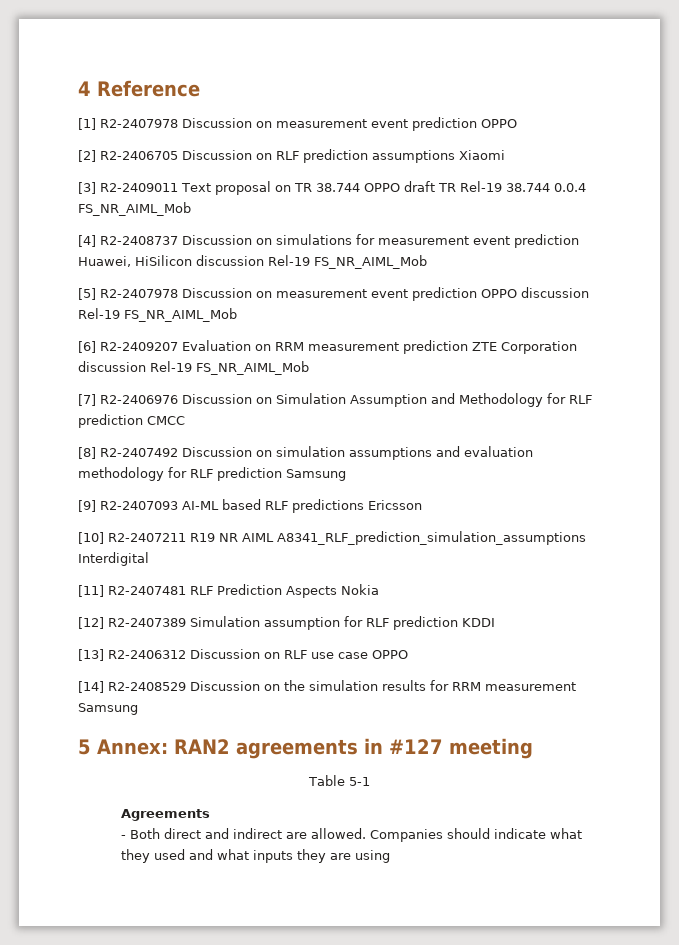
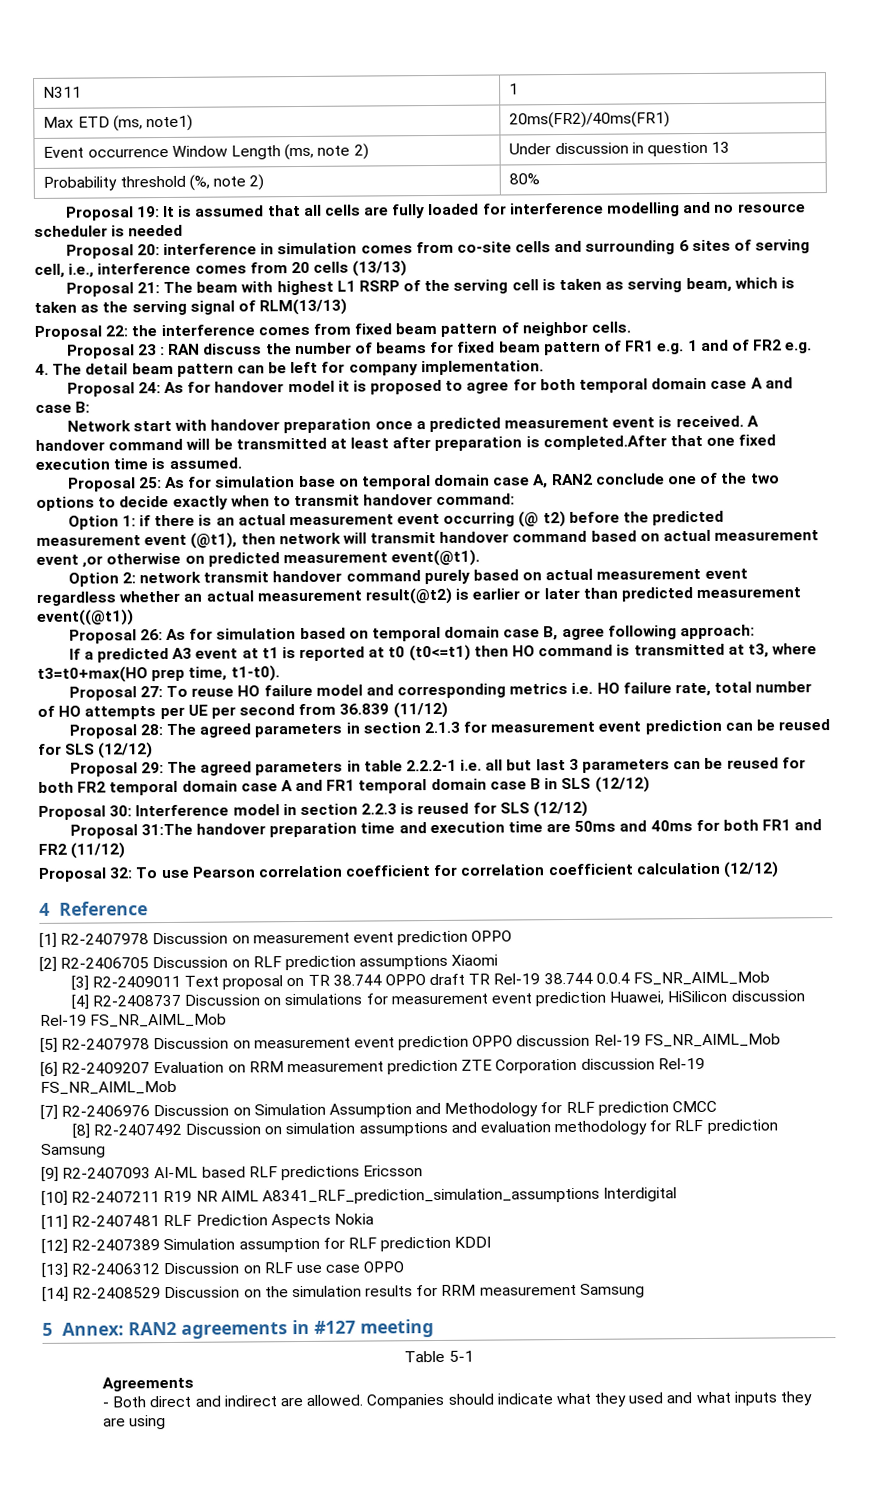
+ N311 | 1
+ Max ETD (ms, note1) | 20ms(FR2)/40ms(FR1)
+ Event occurrence Window Length (ms, note 2) | Under discussion in question 13
+ Probability threshold (%, note 2) | 80%
+ Proposal 19: It is assumed that all cells are fully loaded for interference modelling and no resource scheduler is needed
+ Proposal 20: interference in simulation comes from co-site cells and surrounding 6 sites of serving cell, i.e., interference comes from 20 cells (13/13)
+ Proposal 21: The beam with highest L1 RSRP of the serving cell is taken as serving beam, which is taken as the serving signal of RLM(13/13)
+ Proposal 22: the interference comes from fixed beam pattern of neighbor cells.
+ Proposal 23 : RAN discuss the number of beams for fixed beam pattern of FR1 e.g. 1 and of FR2 e.g. 4. The detail beam pattern can be left for company implementation.
+ Proposal 24: As for handover model it is proposed to agree for both temporal domain case A and case B:
+ Network start with handover preparation once a predicted measurement event is received. A handover command will be transmitted at least after preparation is completed.After that one fixed execution time is assumed.
+ Proposal 25: As for simulation base on temporal domain case A, RAN2 conclude one of the two options to decide exactly when to transmit handover command:
+ Option 1: if there is an actual measurement event occurring (@ t2) before the predicted measurement event (@t1), then network will transmit handover command based on actual measurement event ,or otherwise on predicted measurement event(@t1).
+ Option 2: network transmit handover command purely based on actual measurement event regardless whether an actual measurement result(@t2) is earlier or later than predicted measurement event((@t1))
+ Proposal 26: As for simulation based on temporal domain case B, agree following approach:
+ If a predicted A3 event at t1 is reported at t0 (t0<=t1) then HO command is transmitted at t3, where t3=t0+max(HO prep time, t1-t0).
+ Proposal 27: To reuse HO failure model and corresponding metrics i.e. HO failure rate, total number of HO attempts per UE per second from 36.839 (11/12)
+ Proposal 28: The agreed parameters in section 2.1.3 for measurement event prediction can be reused for SLS (12/12)
+ Proposal 29: The agreed parameters in table 2.2.2-1 i.e. all but last 3 parameters can be reused for both FR2 temporal domain case A and FR1 temporal domain case B in SLS (12/12)
+ Proposal 30: Interference model in section 2.2.3 is reused for SLS (12/12)
+ Proposal 31:The handover preparation time and execution time are 50ms and 40ms for both FR1 and FR2 (11/12)
+ Proposal 32: To use Pearson correlation coefficient for correlation coefficient calculation (12/12)

